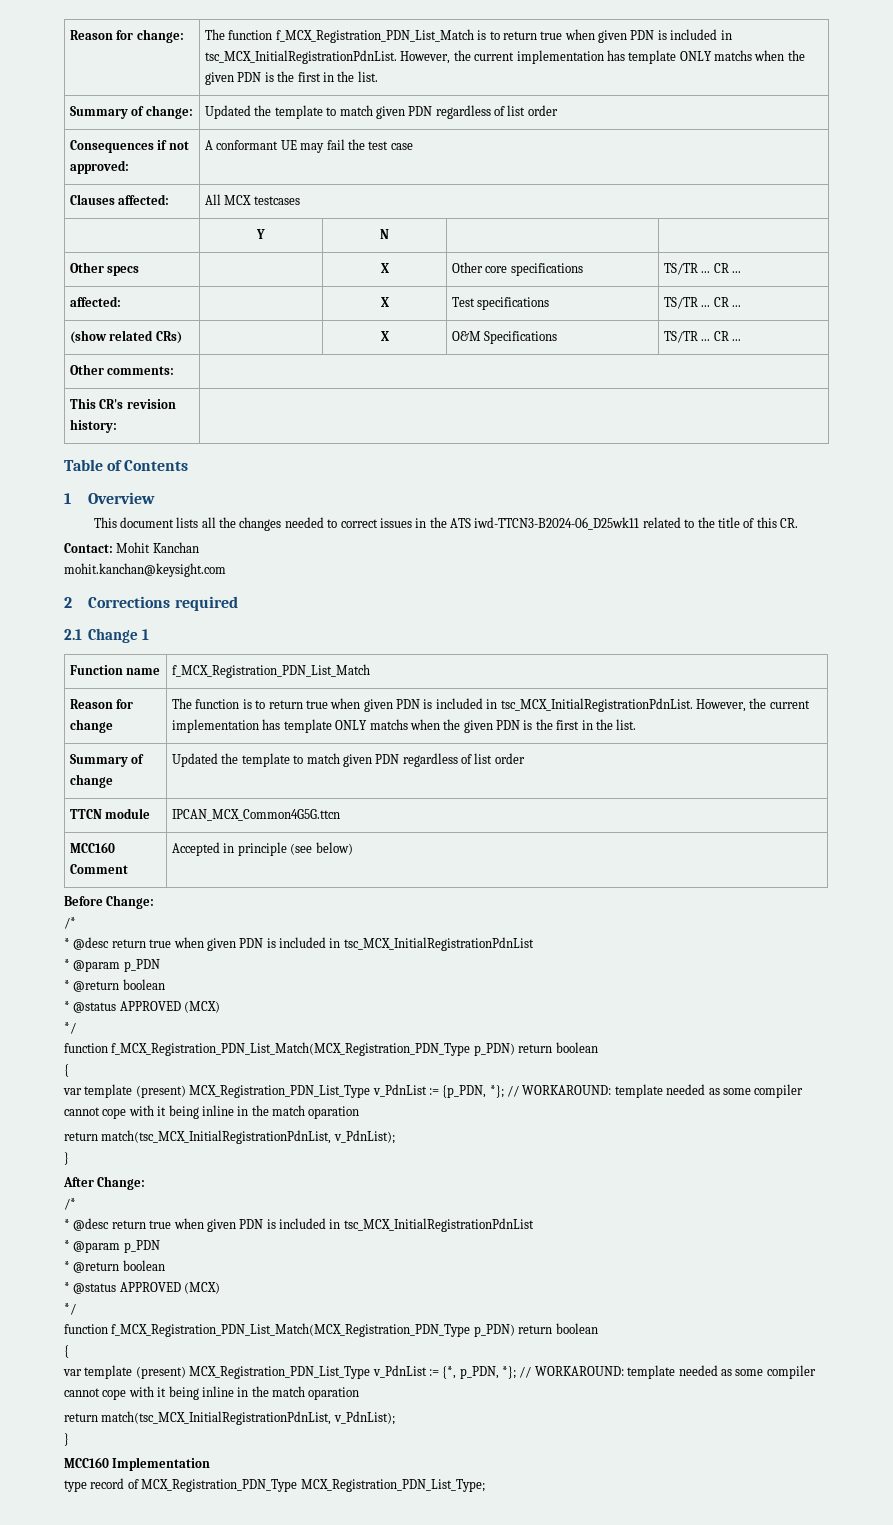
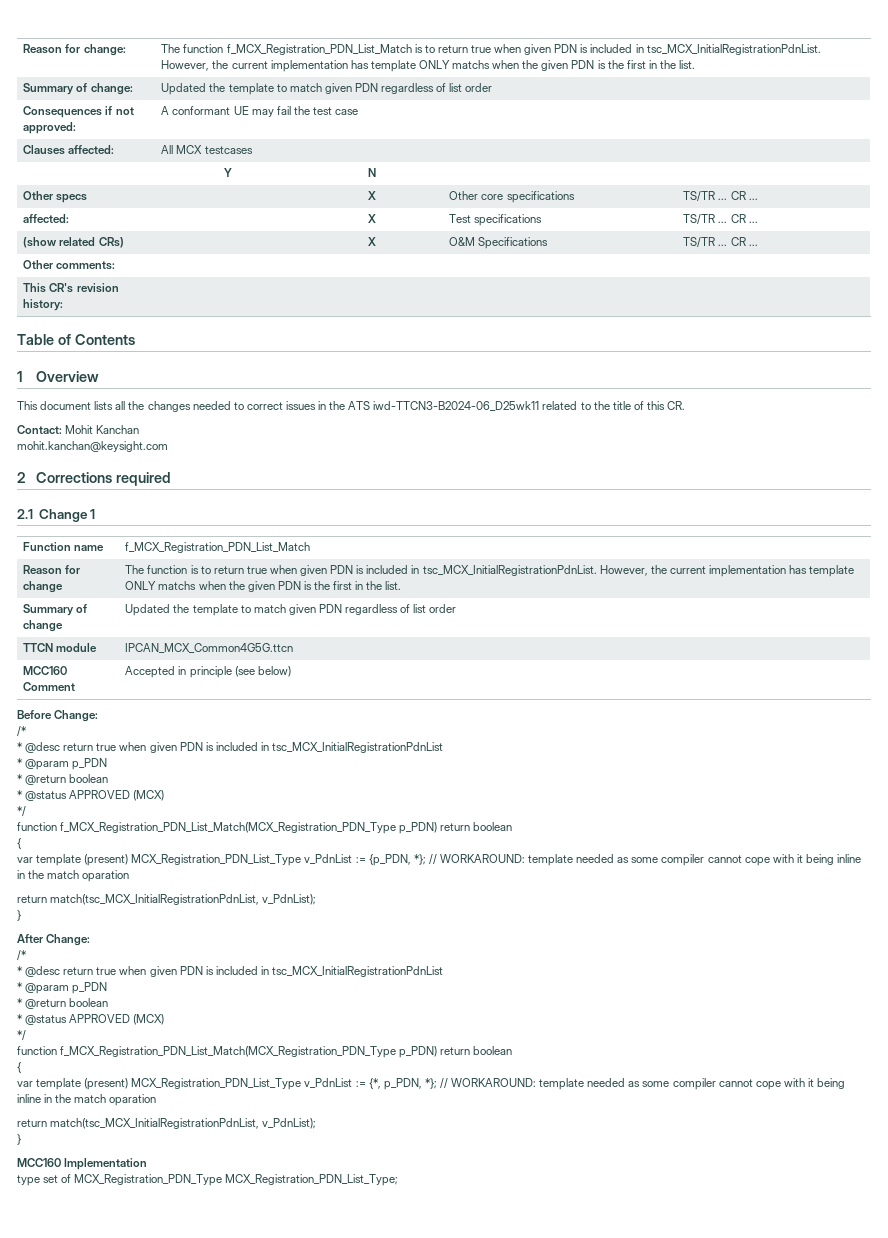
- type record of MCX_Registration_PDN_Type MCX_Registration_PDN_List_Type;
+ type set of MCX_Registration_PDN_Type MCX_Registration_PDN_List_Type;

